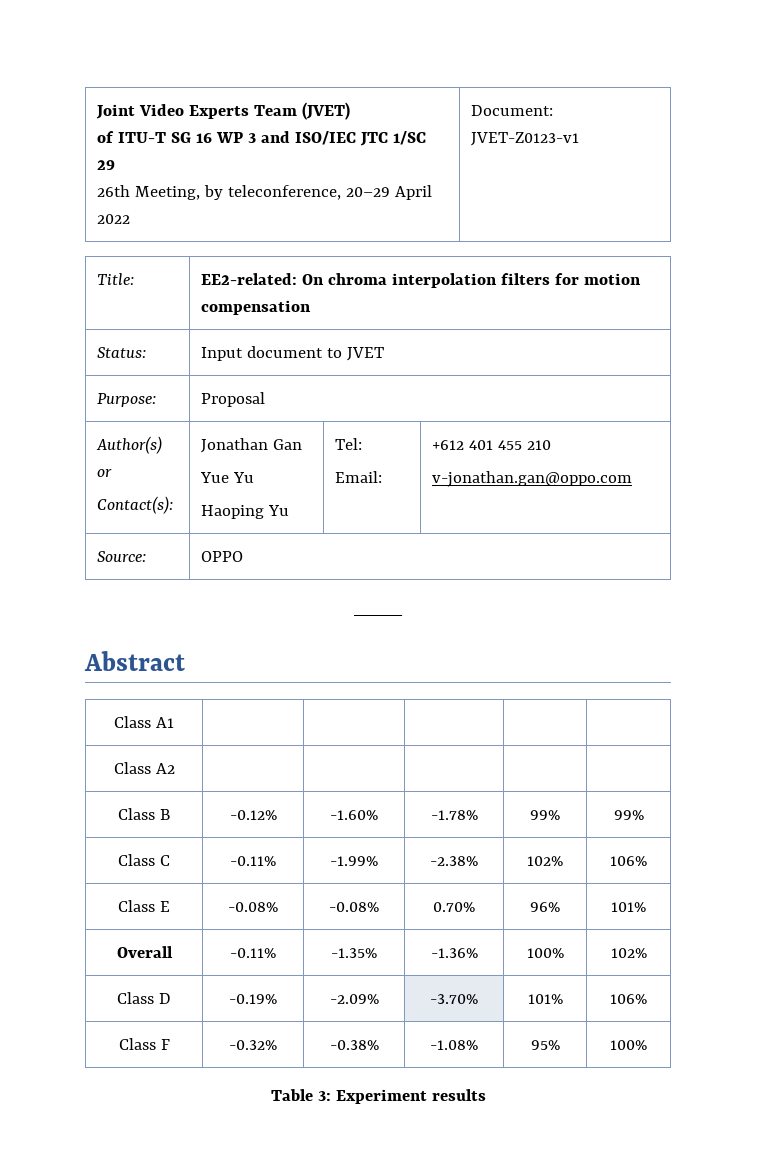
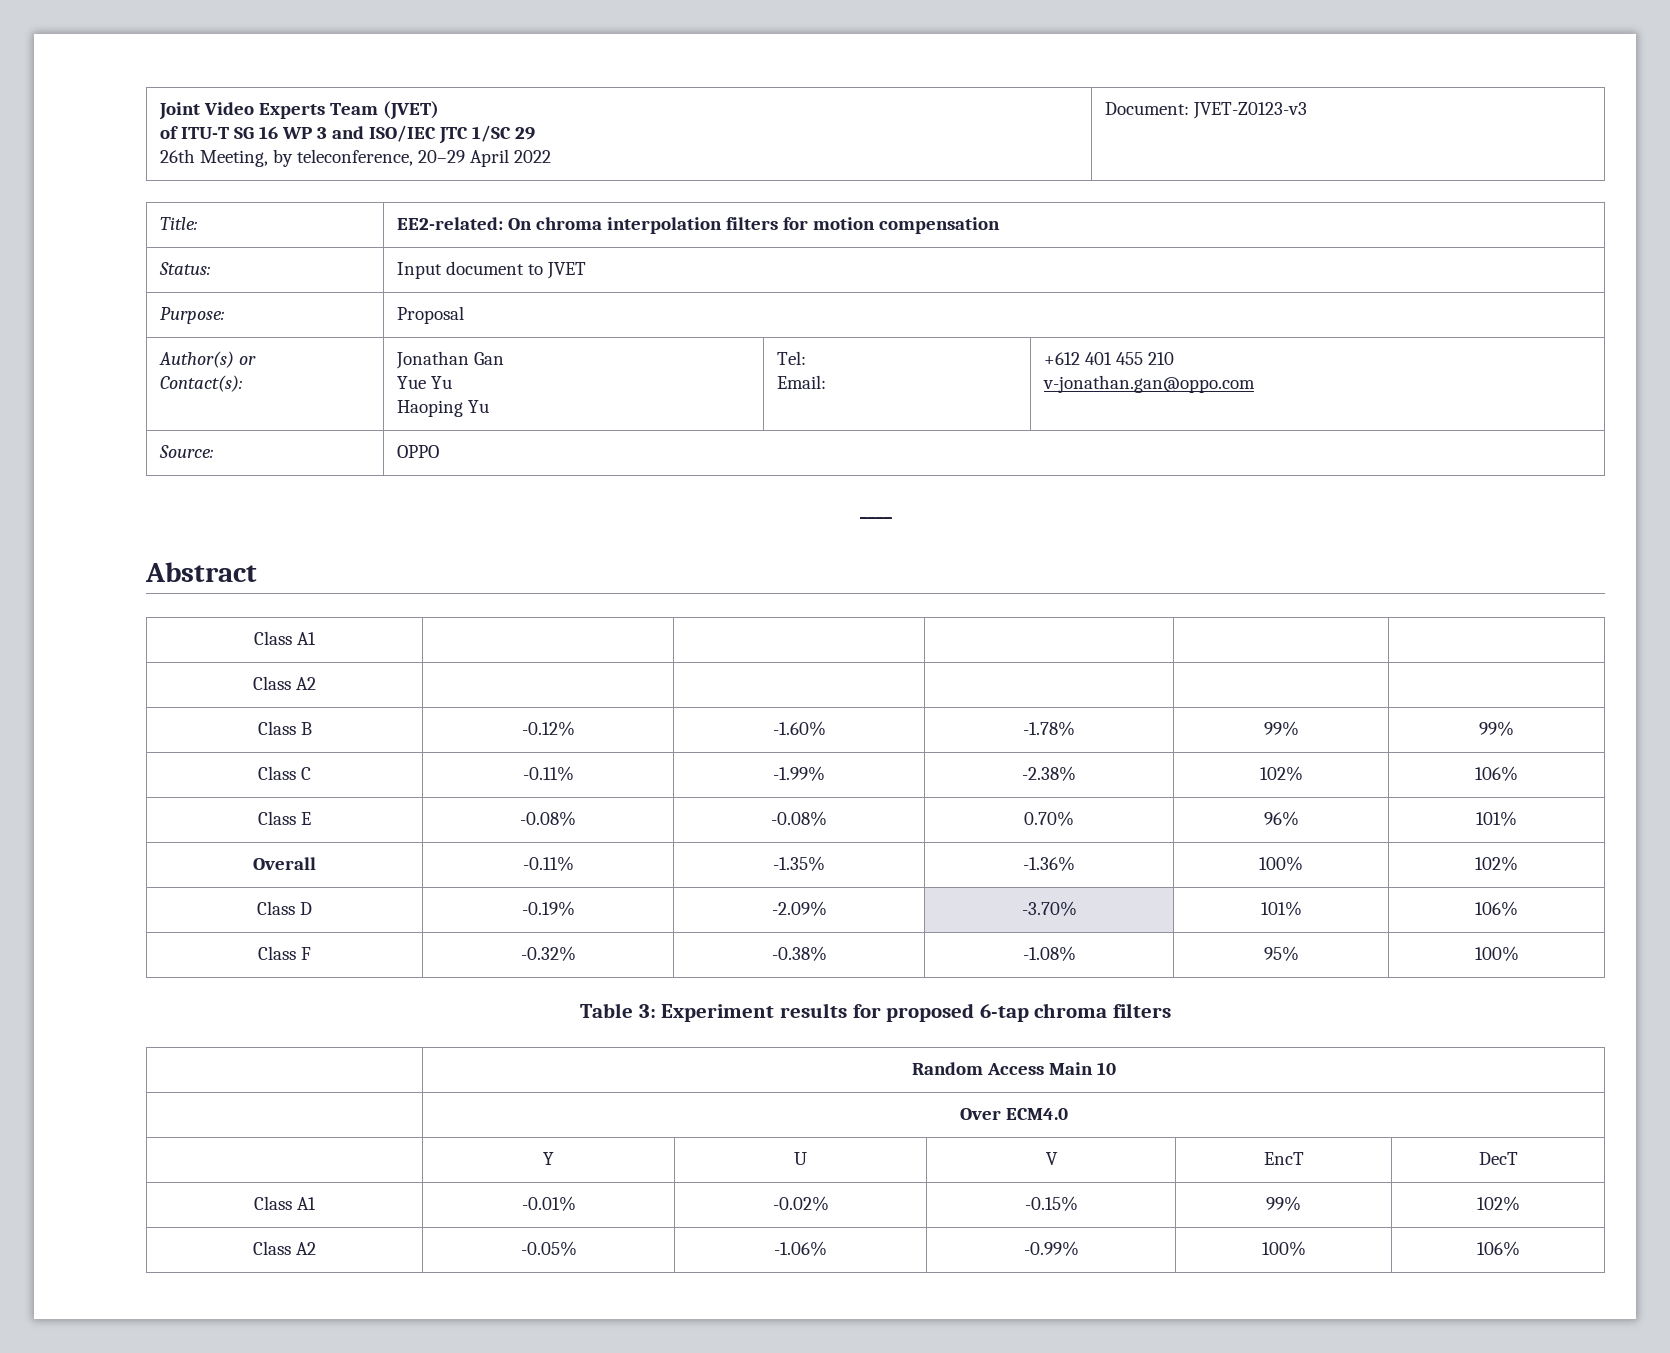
  Joint Video Experts Team (JVET)
  of ITU-T SG 16 WP 3 and ISO/IEC JTC 1/SC 29
- 26th Meeting, by teleconference, 20–29 April 2022 | Document: JVET-Z0123-v1
+ 26th Meeting, by teleconference, 20–29 April 2022 | Document: JVET-Z0123-v3
- Table 3: Experiment results
+ Table 3: Experiment results for proposed 6-tap chroma filters
+ | Random Access Main 10
+ | Over ECM4.0
+ | Y | U | V | EncT | DecT
+ Class A1 | -0.01% | -0.02% | -0.15% | 99% | 102%
+ Class A2 | -0.05% | -1.06% | -0.99% | 100% | 106%

